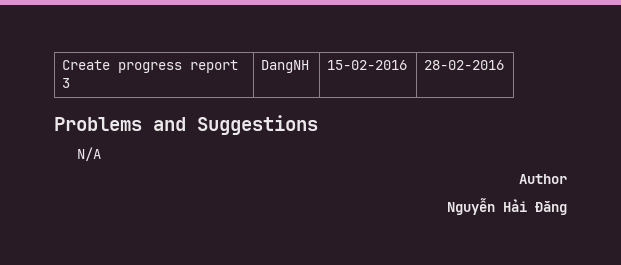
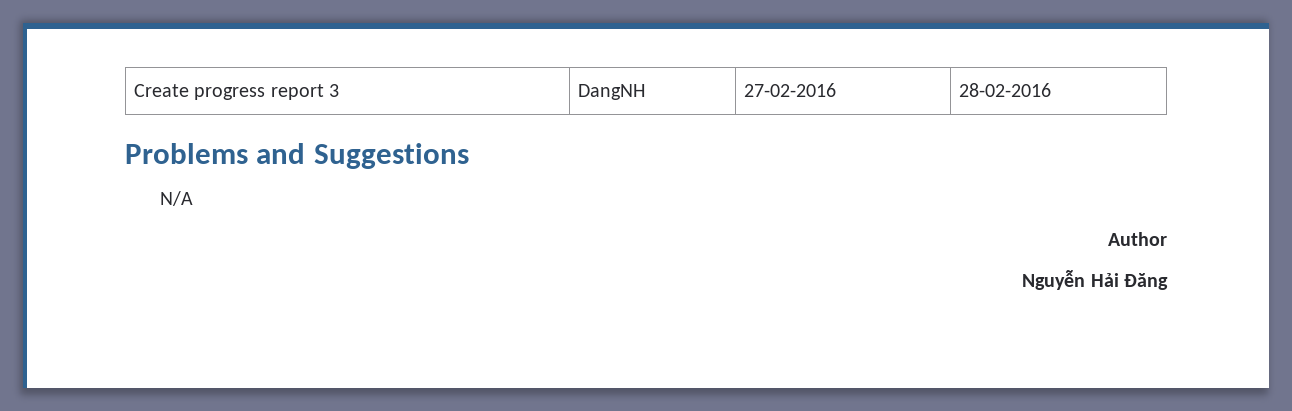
- Create progress report 3 | DangNH | 15-02-2016 | 28-02-2016
+ Create progress report 3 | DangNH | 27-02-2016 | 28-02-2016

